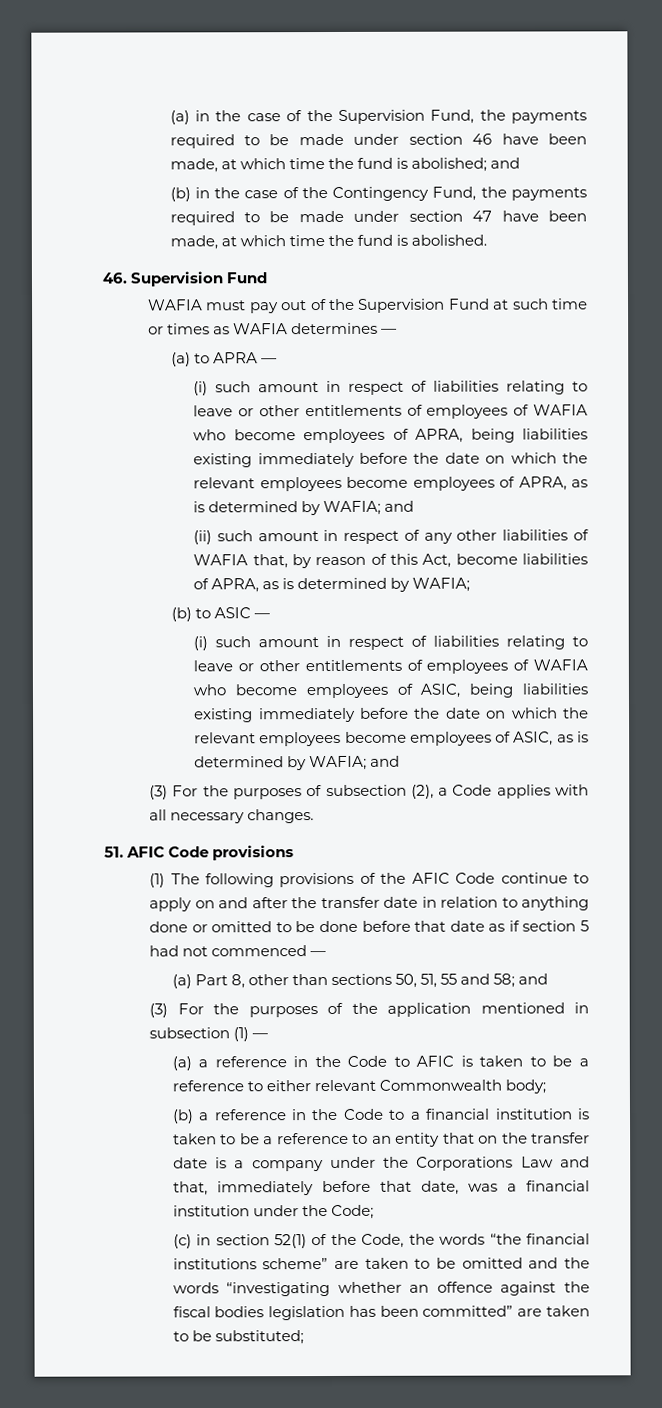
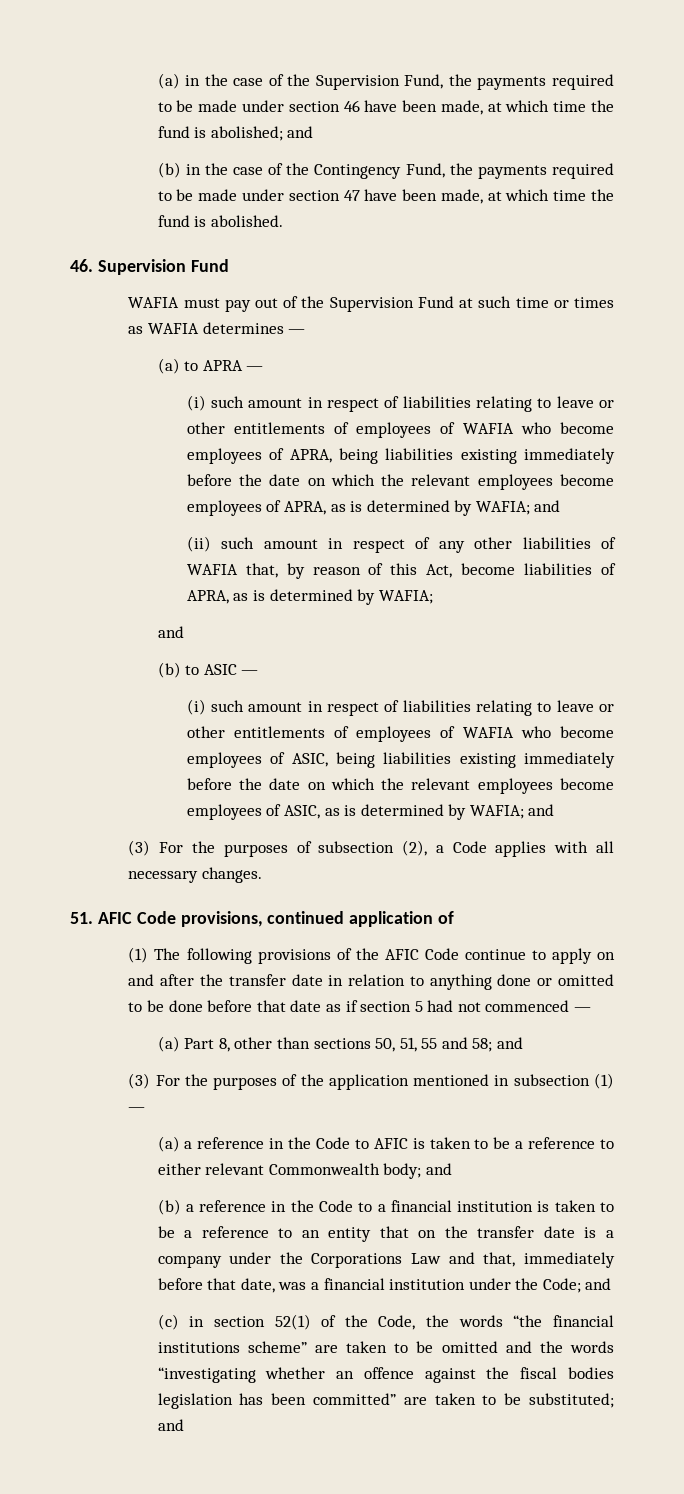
  (ii) such amount in respect of any other liabilities of WAFIA that, by reason of this Act, become liabilities of APRA, as is determined by WAFIA;
+ and
- 51. AFIC Code provisions
+ 51. AFIC Code provisions, continued application of
- (a) a reference in the Code to AFIC is taken to be a reference to either relevant Commonwealth body;
+ (a) a reference in the Code to AFIC is taken to be a reference to either relevant Commonwealth body; and
- (b) a reference in the Code to a financial institution is taken to be a reference to an entity that on the transfer date is a company under the Corporations Law and that, immediately before that date, was a financial institution under the Code;
+ (b) a reference in the Code to a financial institution is taken to be a reference to an entity that on the transfer date is a company under the Corporations Law and that, immediately before that date, was a financial institution under the Code; and
- (c) in section 52(1) of the Code, the words “the financial institutions scheme” are taken to be omitted and the words “investigating whether an offence against the fiscal bodies legislation has been committed” are taken to be substituted;
+ (c) in section 52(1) of the Code, the words “the financial institutions scheme” are taken to be omitted and the words “investigating whether an offence against the fiscal bodies legislation has been committed” are taken to be substituted; and

